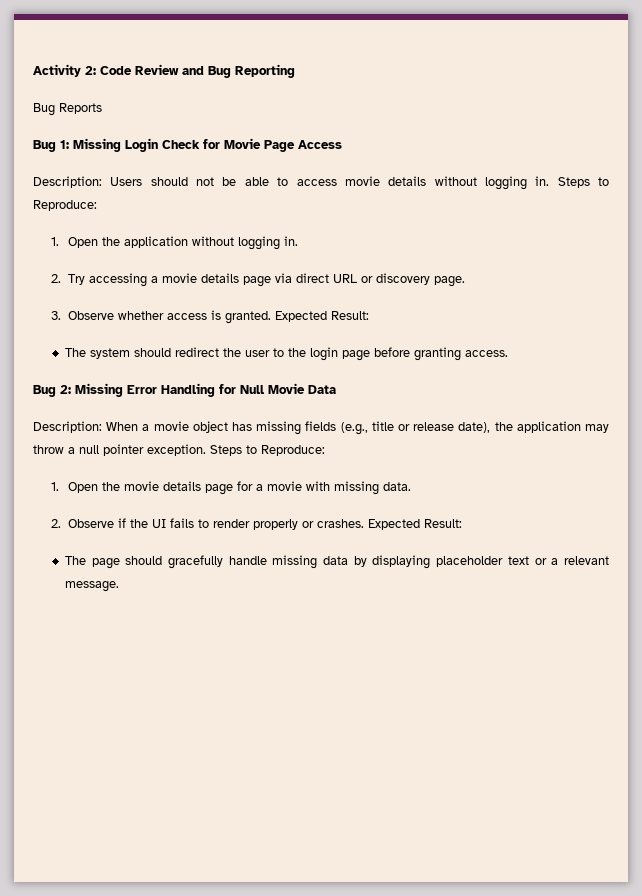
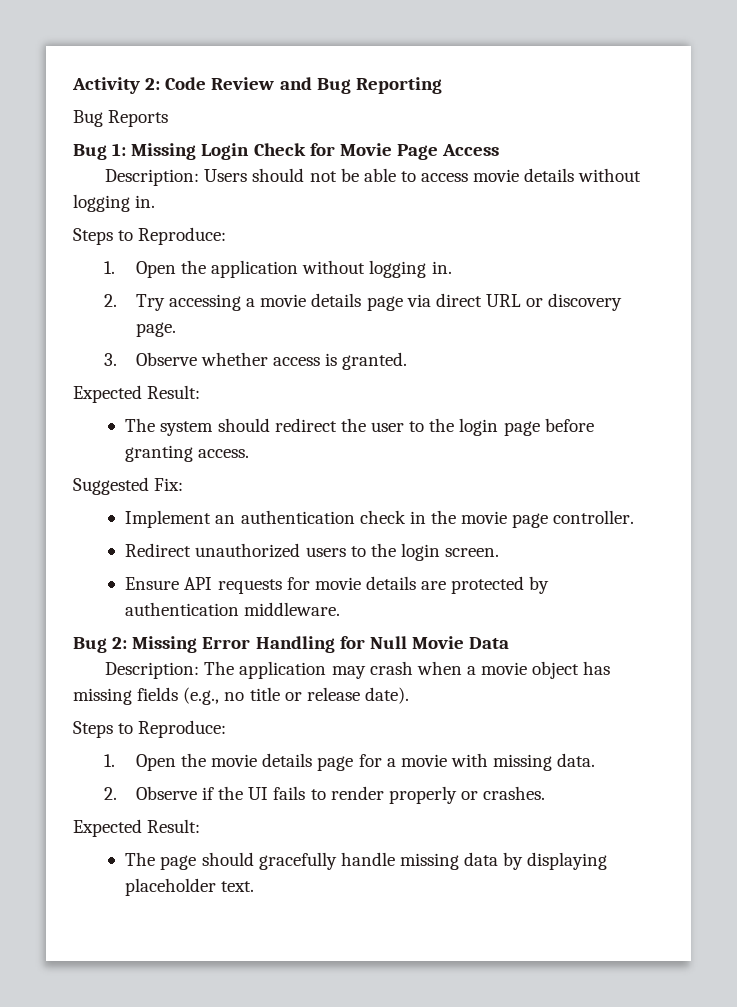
- Description: Users should not be able to access movie details without logging in. Steps to Reproduce:
+ Description: Users should not be able to access movie details without logging in.
+ Steps to Reproduce:
- 3. Observe whether access is granted. Expected Result:
+ 3. Observe whether access is granted.
+ Expected Result:
+ Suggested Fix:
+ Implement an authentication check in the movie page controller.
+ Redirect unauthorized users to the login screen.
+ Ensure API requests for movie details are protected by authentication middleware.
- Description: When a movie object has missing fields (e.g., title or release date), the application may throw a null pointer exception. Steps to Reproduce:
+ Description: The application may crash when a movie object has missing fields (e.g., no title or release date).
+ Steps to Reproduce:
- 2. Observe if the UI fails to render properly or crashes. Expected Result:
+ 2. Observe if the UI fails to render properly or crashes.
+ Expected Result:
- The page should gracefully handle missing data by displaying placeholder text or a relevant message.
+ The page should gracefully handle missing data by displaying placeholder text.

